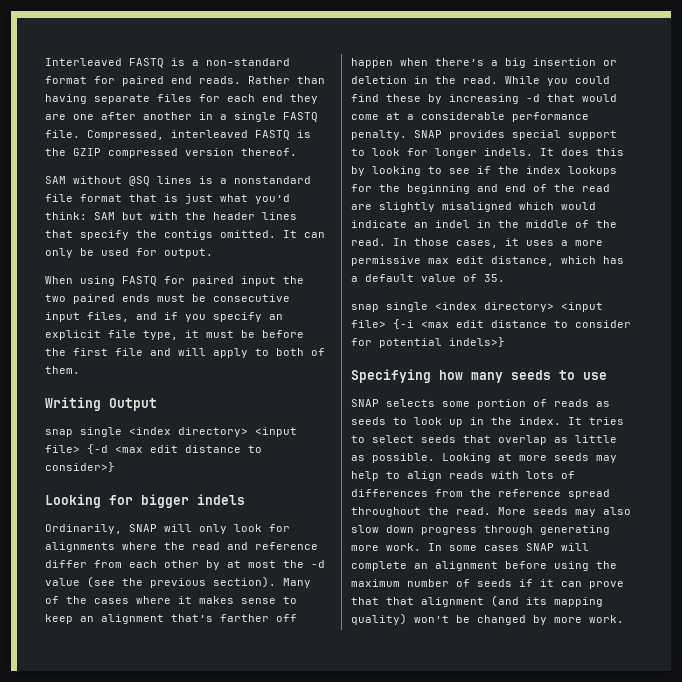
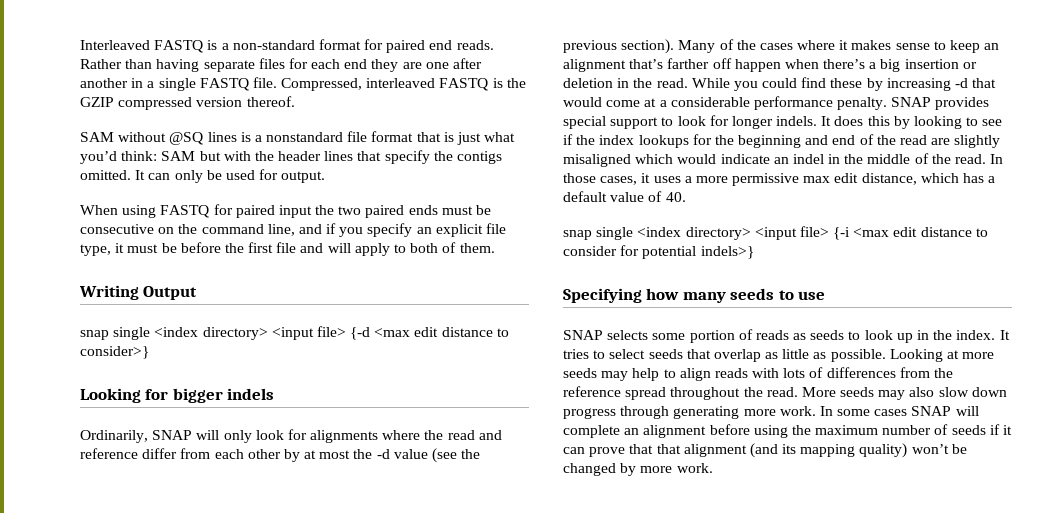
- When using FASTQ for paired input the two paired ends must be consecutive input files, and if you specify an explicit file type, it must be before the first file and will apply to both of them.
+ When using FASTQ for paired input the two paired ends must be consecutive on the command line, and if you specify an explicit file type, it must be before the first file and will apply to both of them.
- In those cases, it uses a more permissive max edit distance, which has a default value of 35.
+ In those cases, it uses a more permissive max edit distance, which has a default value of 40.

